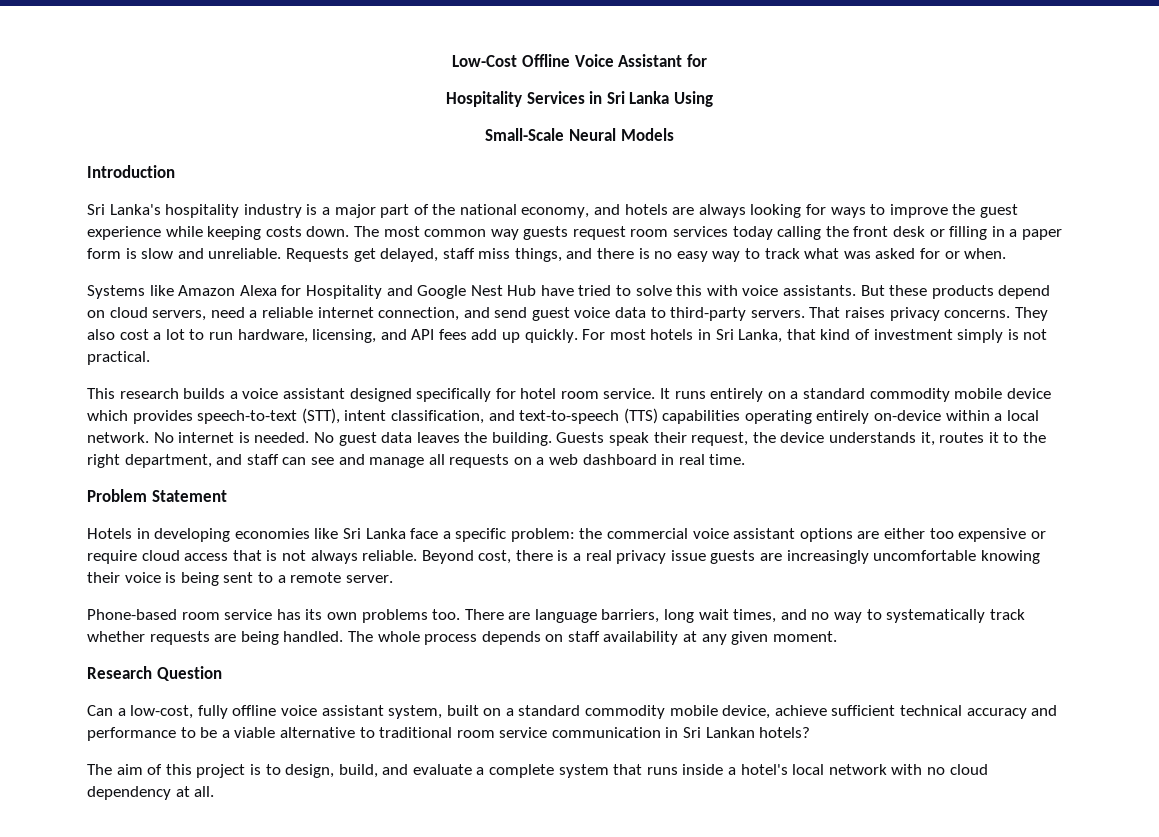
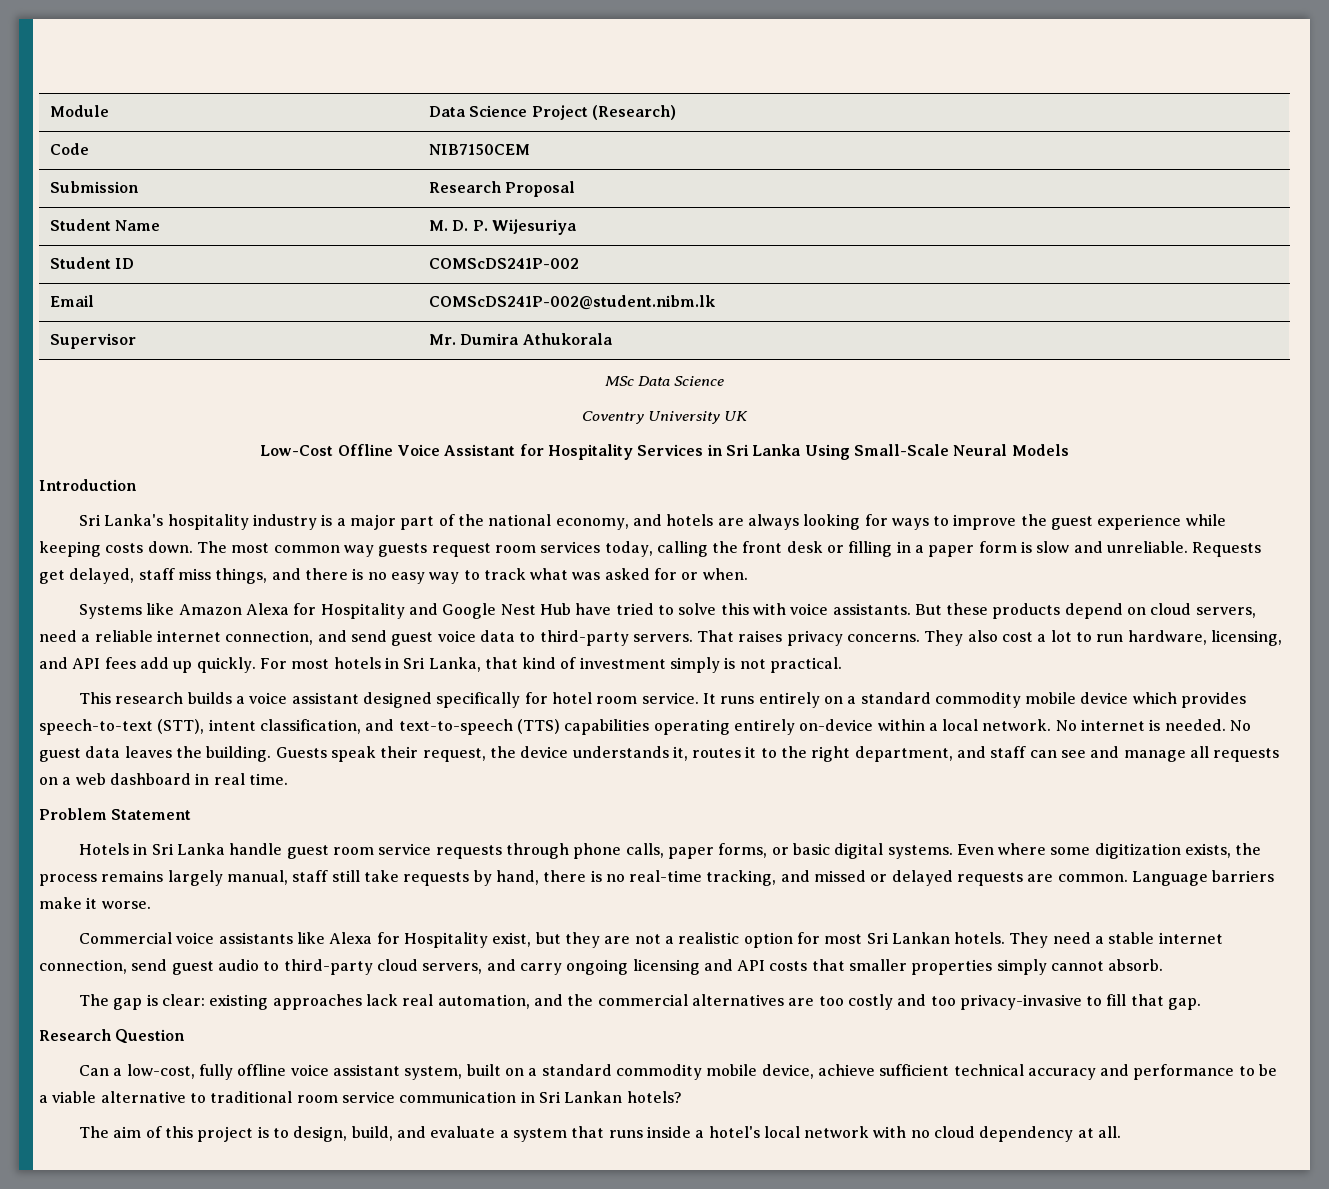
+ Module | Data Science Project (Research)
+ Code | NIB7150CEM
+ Submission | Research Proposal
+ Student Name | M. D. P. Wijesuriya
+ Student ID | COMScDS241P-002
+ Email | COMScDS241P-002@student.nibm.lk
+ Supervisor | Mr. Dumira Athukorala
+ MSc Data Science
+ Coventry University UK
- Low-Cost Offline Voice Assistant for
- Hospitality Services in Sri Lanka Using
- Small-Scale Neural Models
+ Low-Cost Offline Voice Assistant for Hospitality Services in Sri Lanka Using Small-Scale Neural Models
- The most common way guests request room services today calling the front desk or filling in a paper form is slow and unreliable.
+ The most common way guests request room services today, calling the front desk or filling in a paper form is slow and unreliable.
- Hotels in developing economies like Sri Lanka face a specific problem: the commercial voice assistant options are either too expensive or require cloud access that is not always reliable. Beyond cost, there is a real privacy issue guests are increasingly uncomfortable knowing their voice is being sent to a remote server.
- Phone-based room service has its own problems too. There are language barriers, long wait times, and no way to systematically track whether requests are being handled. The whole process depends on staff availability at any given moment.
+ Hotels in Sri Lanka handle guest room service requests through phone calls, paper forms, or basic digital systems. Even where some digitization exists, the process remains largely manual, staff still take requests by hand, there is no real-time tracking, and missed or delayed requests are common. Language barriers make it worse.
+ Commercial voice assistants like Alexa for Hospitality exist, but they are not a realistic option for most Sri Lankan hotels. They need a stable internet connection, send guest audio to third-party cloud servers, and carry ongoing licensing and API costs that smaller properties simply cannot absorb.
+ The gap is clear: existing approaches lack real automation, and the commercial alternatives are too costly and too privacy-invasive to fill that gap.
- The aim of this project is to design, build, and evaluate a complete system that runs inside a hotel's local network with no cloud dependency at all.
+ The aim of this project is to design, build, and evaluate a system that runs inside a hotel's local network with no cloud dependency at all.

